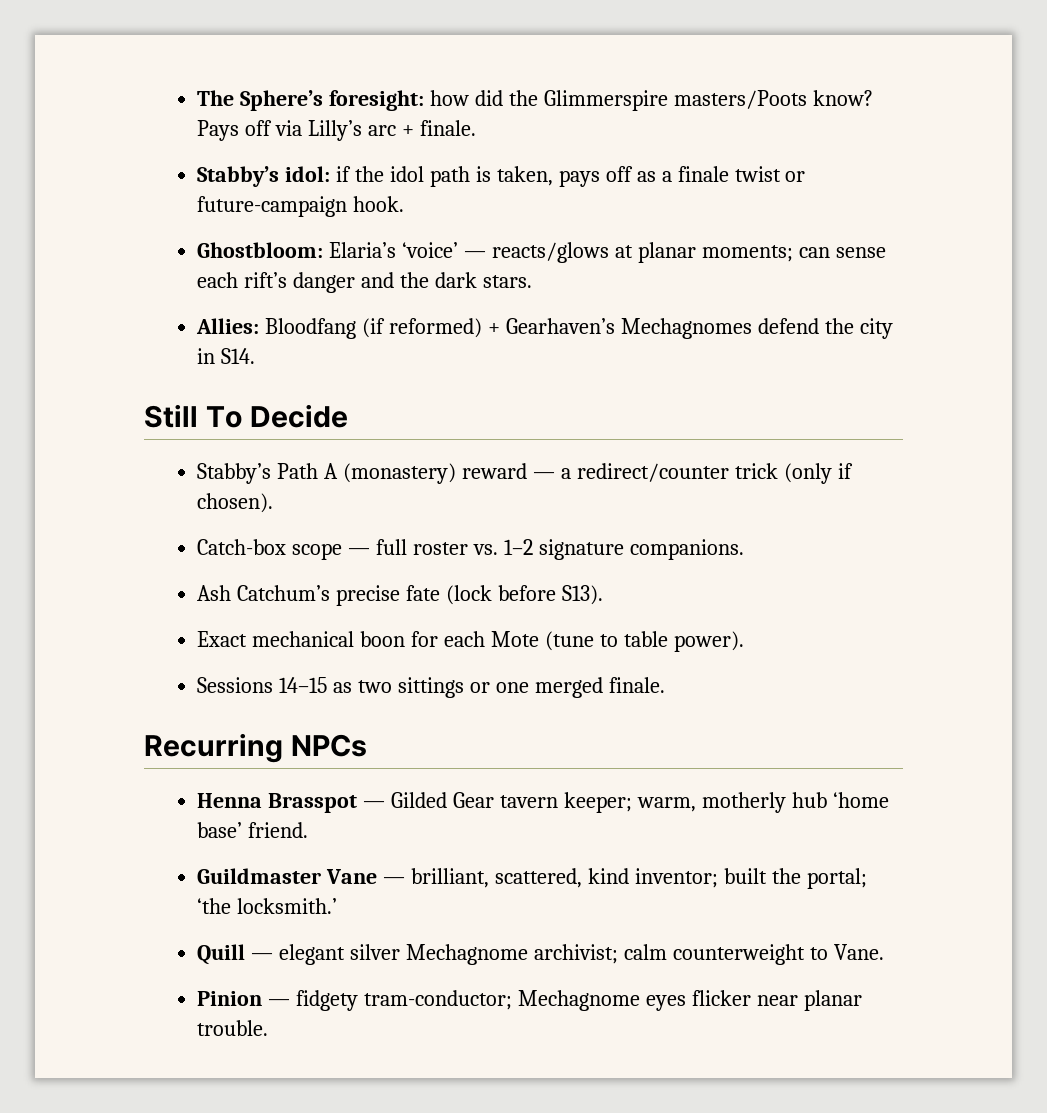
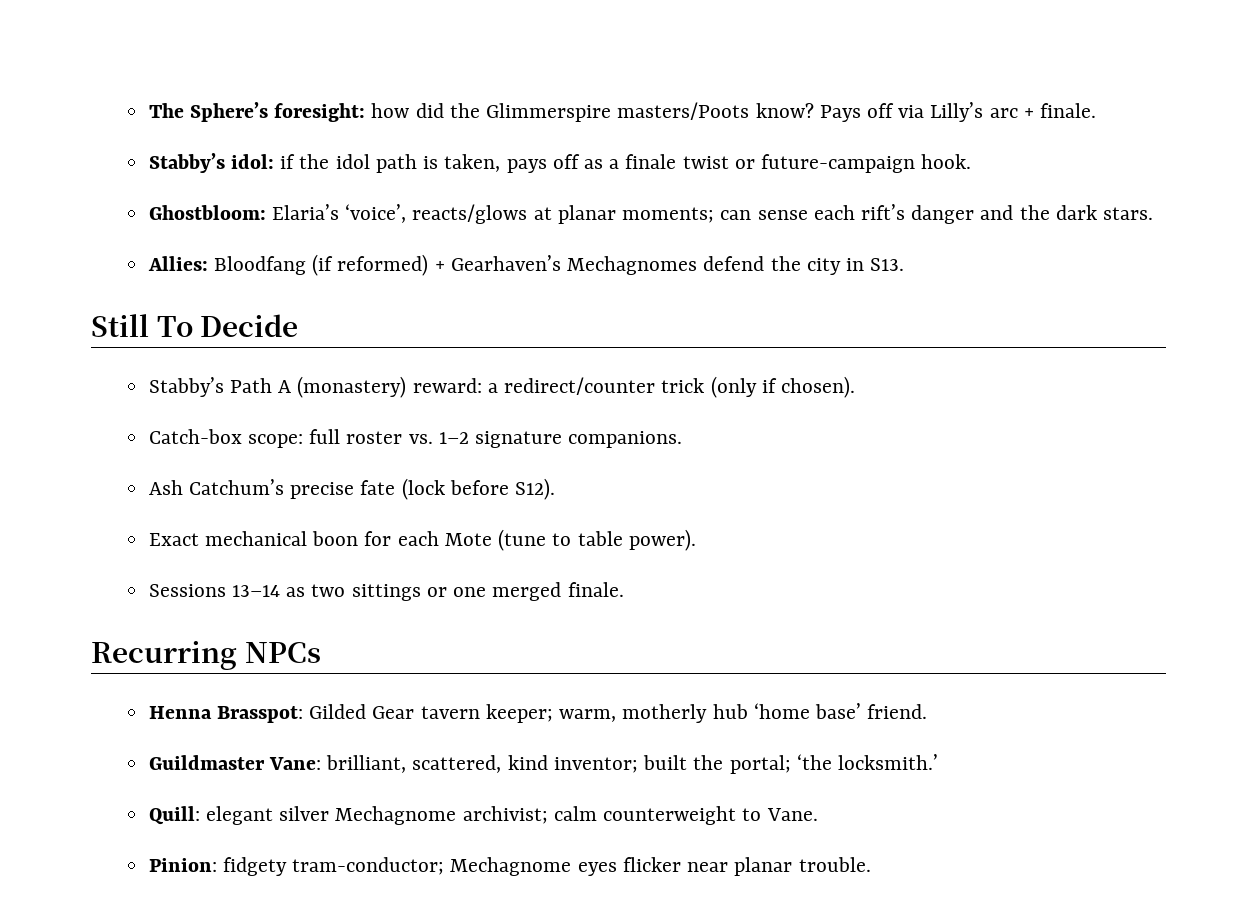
- Ghostbloom: Elaria’s ‘voice’ — reacts/glows at planar moments; can sense each rift’s danger and the dark stars.
+ Ghostbloom: Elaria’s ‘voice’, reacts/glows at planar moments; can sense each rift’s danger and the dark stars.
- Allies: Bloodfang (if reformed) + Gearhaven’s Mechagnomes defend the city in S14.
+ Allies: Bloodfang (if reformed) + Gearhaven’s Mechagnomes defend the city in S13.
- Stabby’s Path A (monastery) reward — a redirect/counter trick (only if chosen).
+ Stabby’s Path A (monastery) reward: a redirect/counter trick (only if chosen).
- Catch-box scope — full roster vs. 1–2 signature companions.
+ Catch-box scope: full roster vs. 1–2 signature companions.
- Ash Catchum’s precise fate (lock before S13).
+ Ash Catchum’s precise fate (lock before S12).
- Sessions 14–15 as two sittings or one merged finale.
+ Sessions 13–14 as two sittings or one merged finale.
- Henna Brasspot — Gilded Gear tavern keeper; warm, motherly hub ‘home base’ friend.
+ Henna Brasspot: Gilded Gear tavern keeper; warm, motherly hub ‘home base’ friend.
- Guildmaster Vane — brilliant, scattered, kind inventor; built the portal; ‘the locksmith.’
+ Guildmaster Vane: brilliant, scattered, kind inventor; built the portal; ‘the locksmith.’
- Quill — elegant silver Mechagnome archivist; calm counterweight to Vane.
+ Quill: elegant silver Mechagnome archivist; calm counterweight to Vane.
- Pinion — fidgety tram-conductor; Mechagnome eyes flicker near planar trouble.
+ Pinion: fidgety tram-conductor; Mechagnome eyes flicker near planar trouble.

